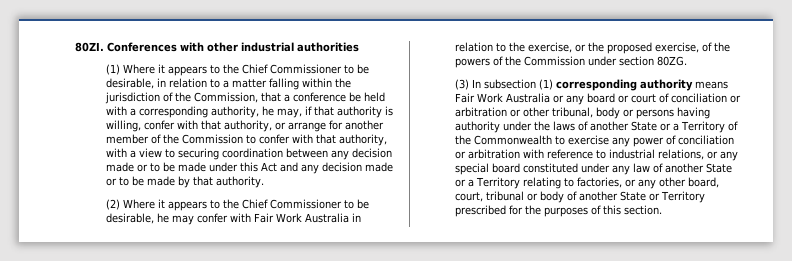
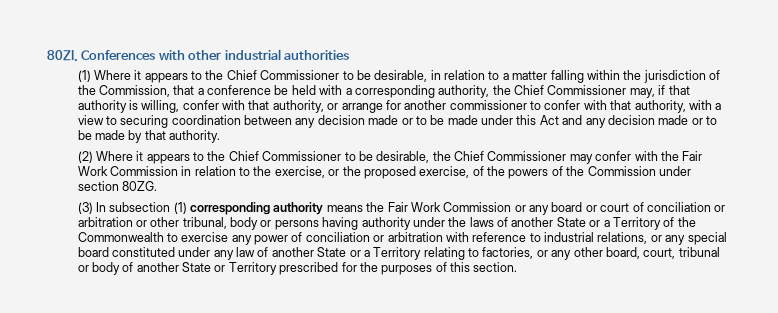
- (1) Where it appears to the Chief Commissioner to be desirable, in relation to a matter falling within the jurisdiction of the Commission, that a conference be held with a corresponding authority, he may, if that authority is willing, confer with that authority, or arrange for another member of the Commission to confer with that authority, with a view to securing coordination between any decision made or to be made under this Act and any decision made or to be made by that authority.
+ (1) Where it appears to the Chief Commissioner to be desirable, in relation to a matter falling within the jurisdiction of the Commission, that a conference be held with a corresponding authority, the Chief Commissioner may, if that authority is willing, confer with that authority, or arrange for another commissioner to confer with that authority, with a view to securing coordination between any decision made or to be made under this Act and any decision made or to be made by that authority.
- (2) Where it appears to the Chief Commissioner to be desirable, he may confer with Fair Work Australia in relation to the exercise, or the proposed exercise, of the powers of the Commission under section 80ZG.
+ (2) Where it appears to the Chief Commissioner to be desirable, the Chief Commissioner may confer with the Fair Work Commission in relation to the exercise, or the proposed exercise, of the powers of the Commission under section 80ZG.
- (3) In subsection (1) corresponding authority means Fair Work Australia or any board or court of conciliation or arbitration or other tribunal, body or persons having authority under the laws of another State or a Territory of the Commonwealth to exercise any power of conciliation or arbitration with reference to industrial relations, or any special board constituted under any law of another State or a Territory relating to factories, or any other board, court, tribunal or body of another State or Territory prescribed for the purposes of this section.
+ (3) In subsection (1) corresponding authority means the Fair Work Commission or any board or court of conciliation or arbitration or other tribunal, body or persons having authority under the laws of another State or a Territory of the Commonwealth to exercise any power of conciliation or arbitration with reference to industrial relations, or any special board constituted under any law of another State or a Territory relating to factories, or any other board, court, tribunal or body of another State or Territory prescribed for the purposes of this section.

